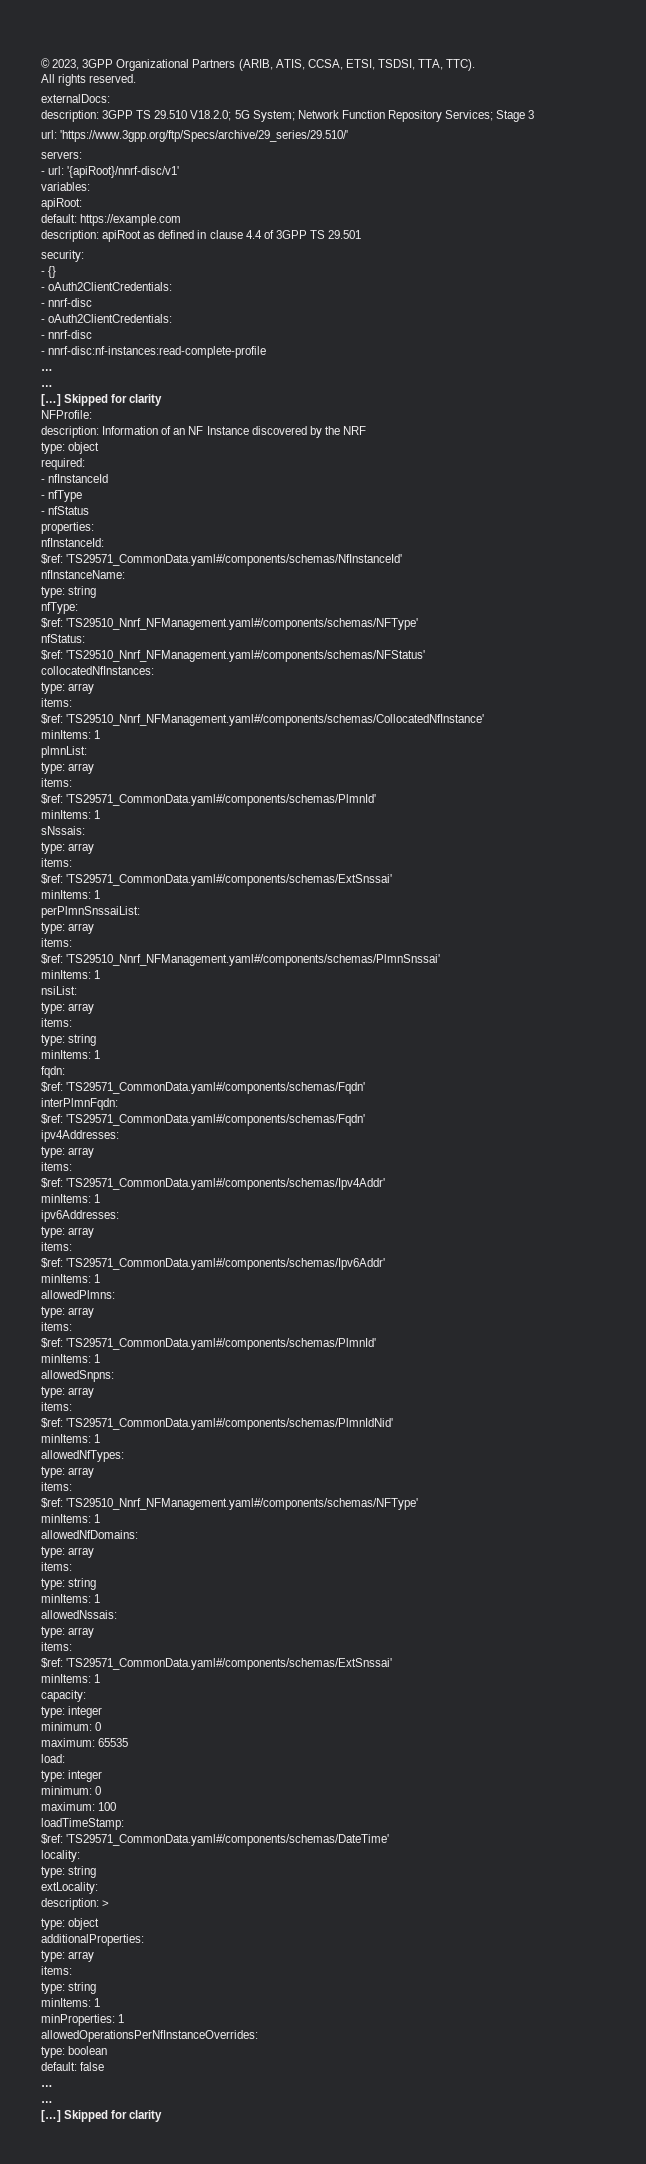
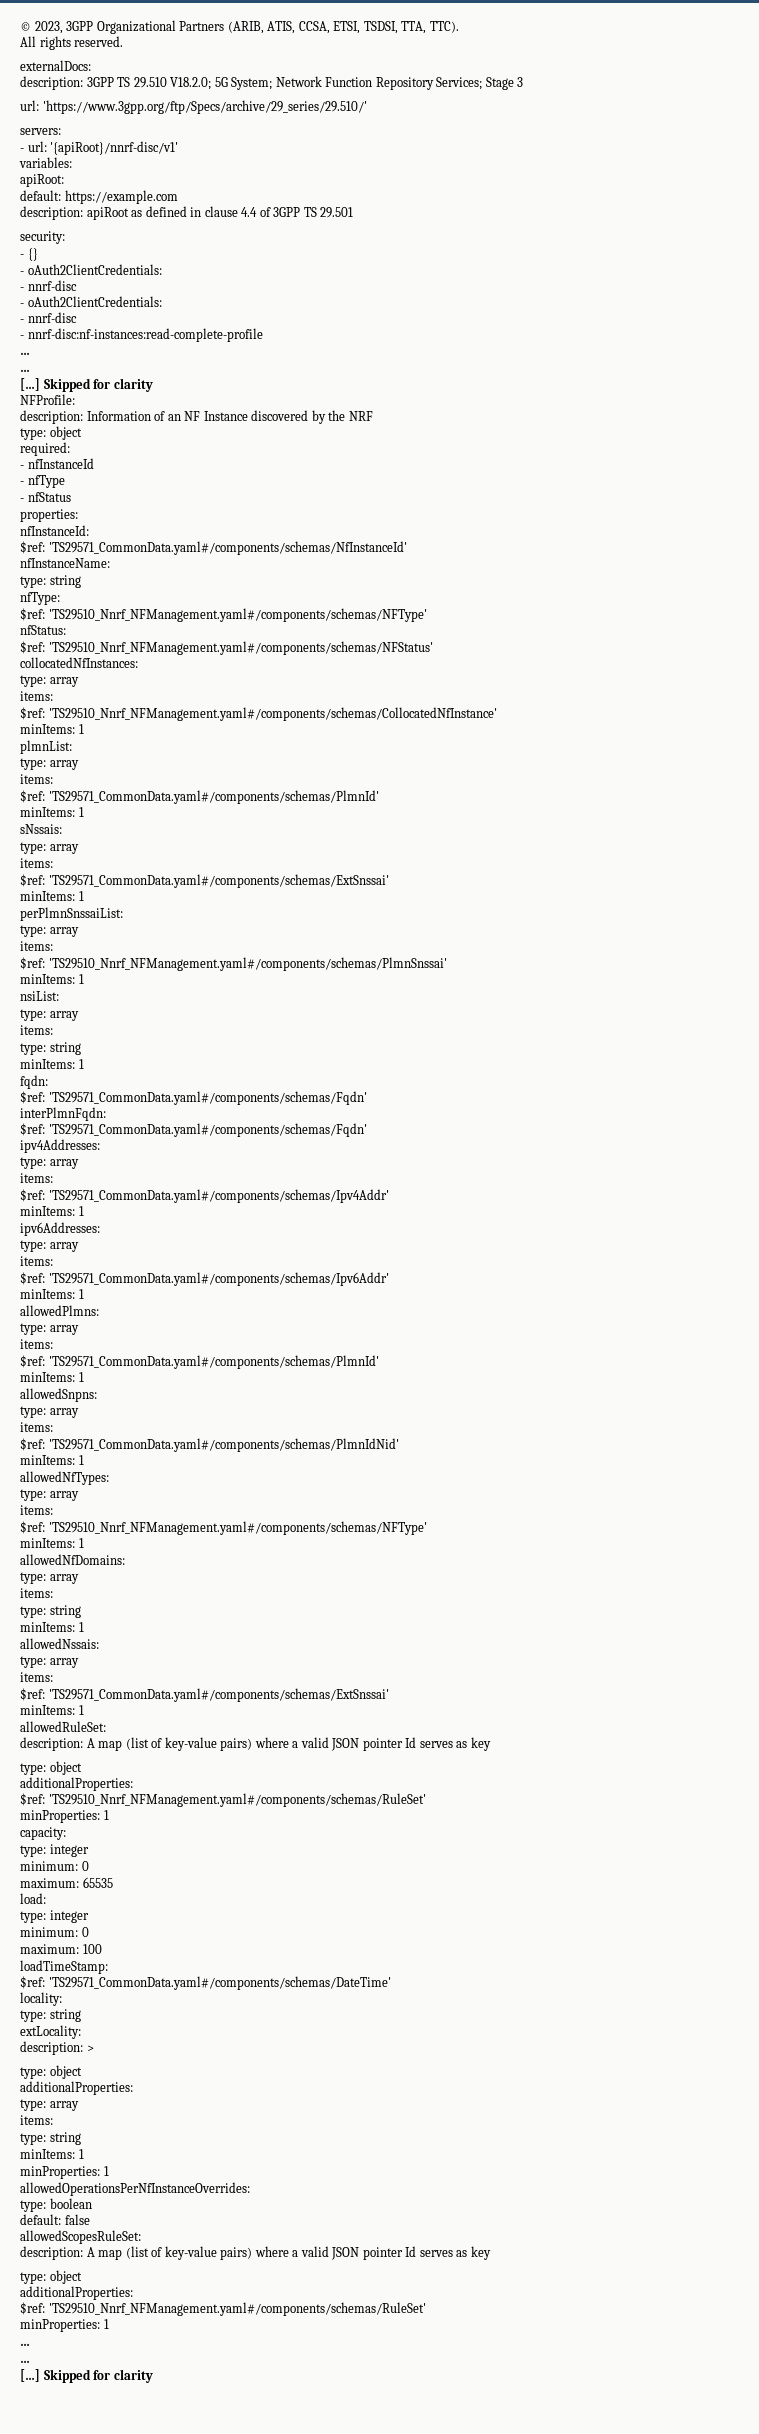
+ allowedRuleSet:
+ description: A map (list of key-value pairs) where a valid JSON pointer Id serves as key
+ type: object
+ additionalProperties:
+ $ref: 'TS29510_Nnrf_NFManagement.yaml#/components/schemas/RuleSet'
+ minProperties: 1
+ allowedScopesRuleSet:
+ description: A map (list of key-value pairs) where a valid JSON pointer Id serves as key
+ type: object
+ additionalProperties:
+ $ref: 'TS29510_Nnrf_NFManagement.yaml#/components/schemas/RuleSet'
+ minProperties: 1

